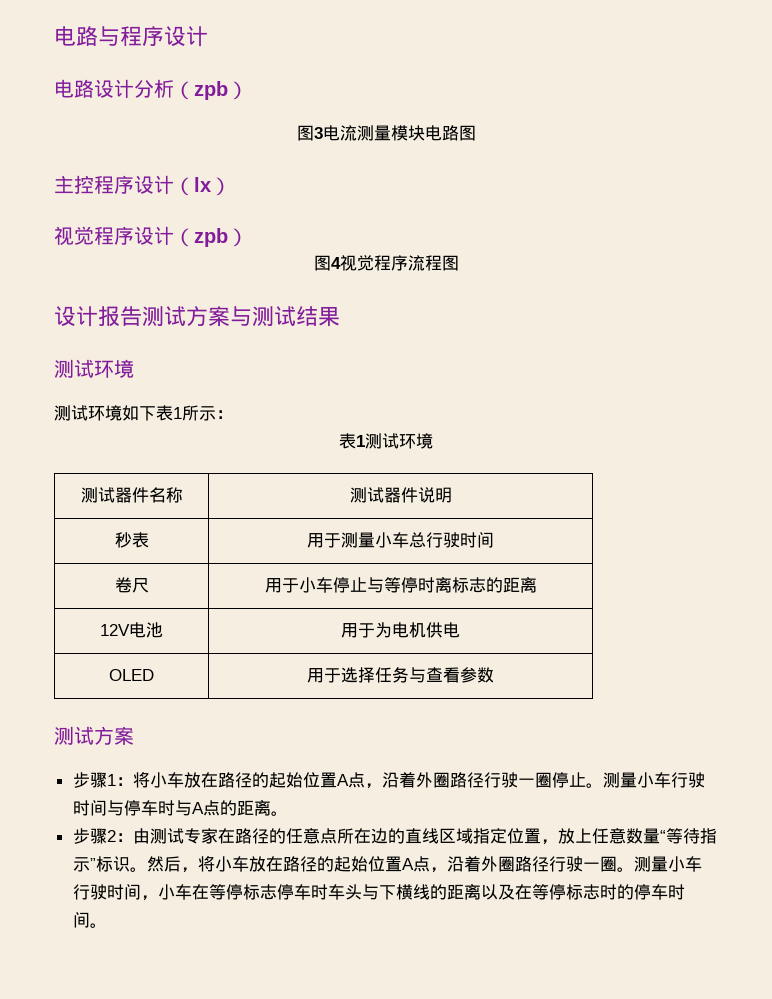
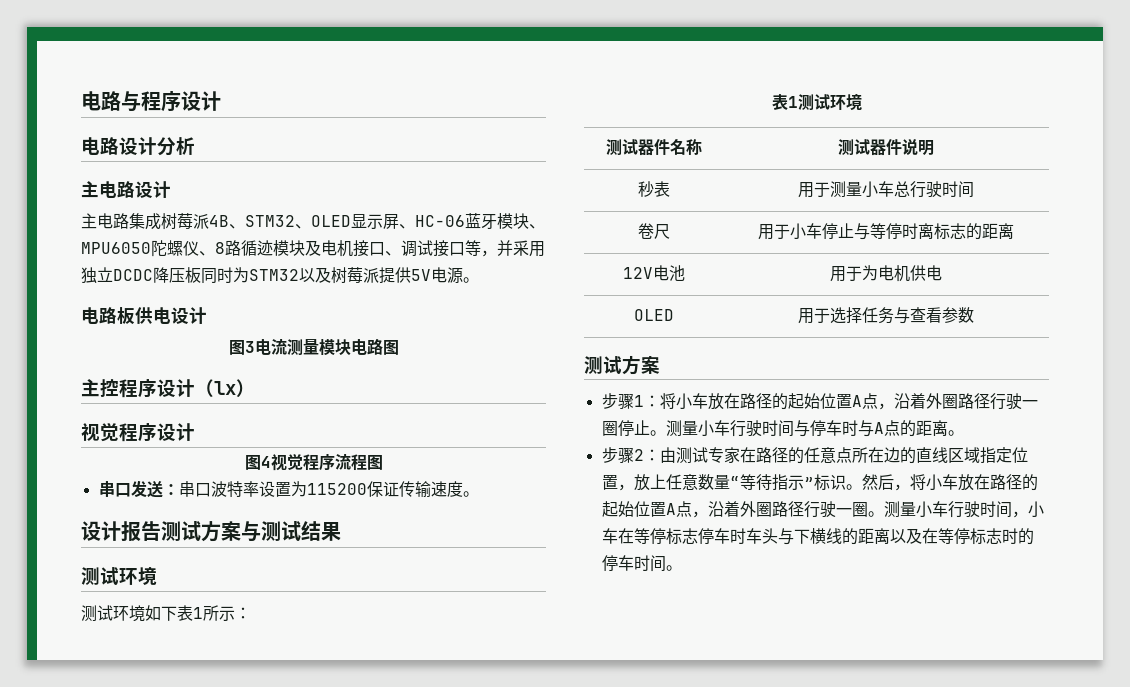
- 电路设计分析（zpb）
+ 电路设计分析
+ 主电路设计
+ 主电路集成树莓派4B、STM32、OLED显示屏、HC-06蓝牙模块、MPU6050陀螺仪、8路循迹模块及电机接口、调试接口等，并采用独立DCDC降压板同时为STM32以及树莓派提供5V电源。
+ 电路板供电设计
- 视觉程序设计（zpb）
+ 视觉程序设计
+ 串口发送：串口波特率设置为115200保证传输速度。

